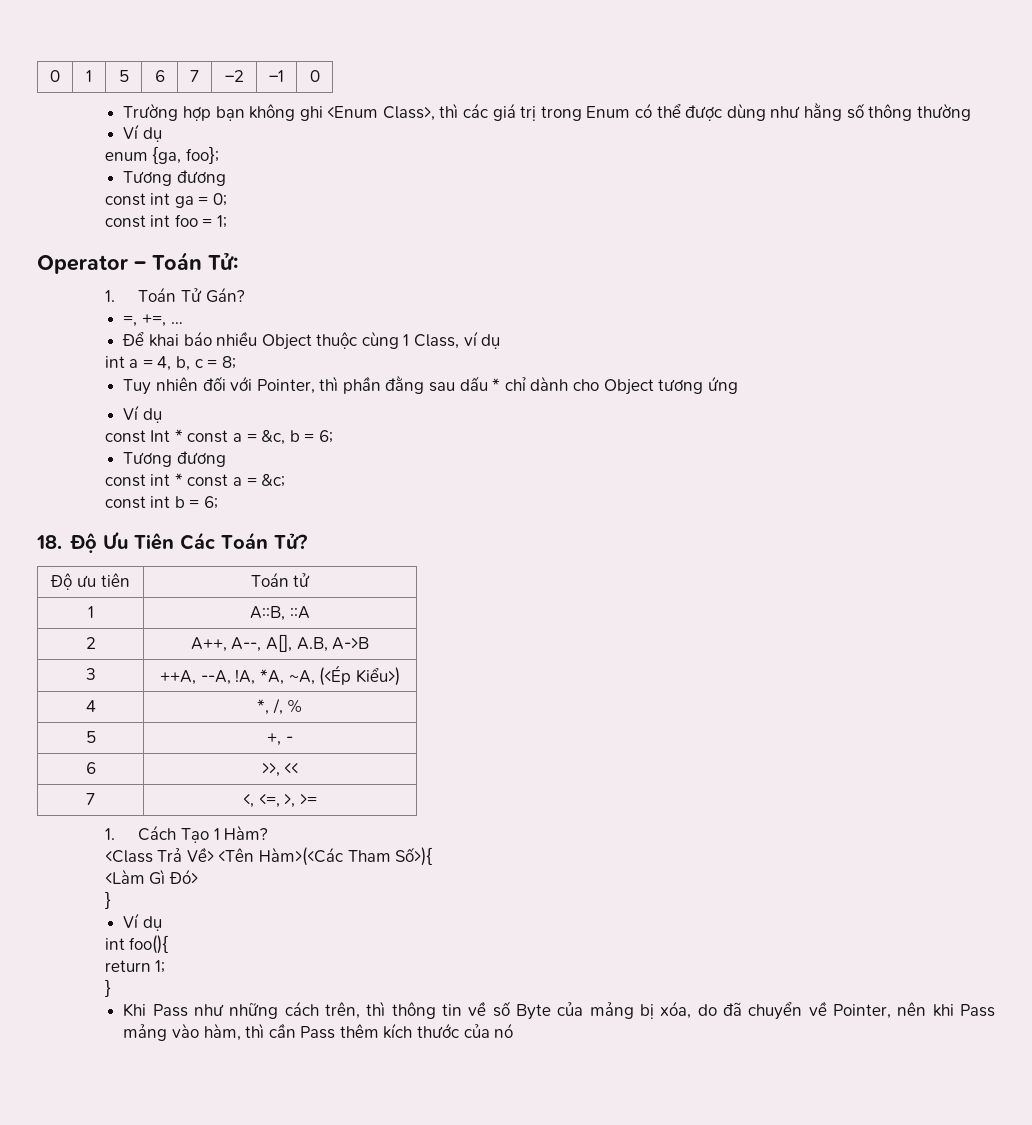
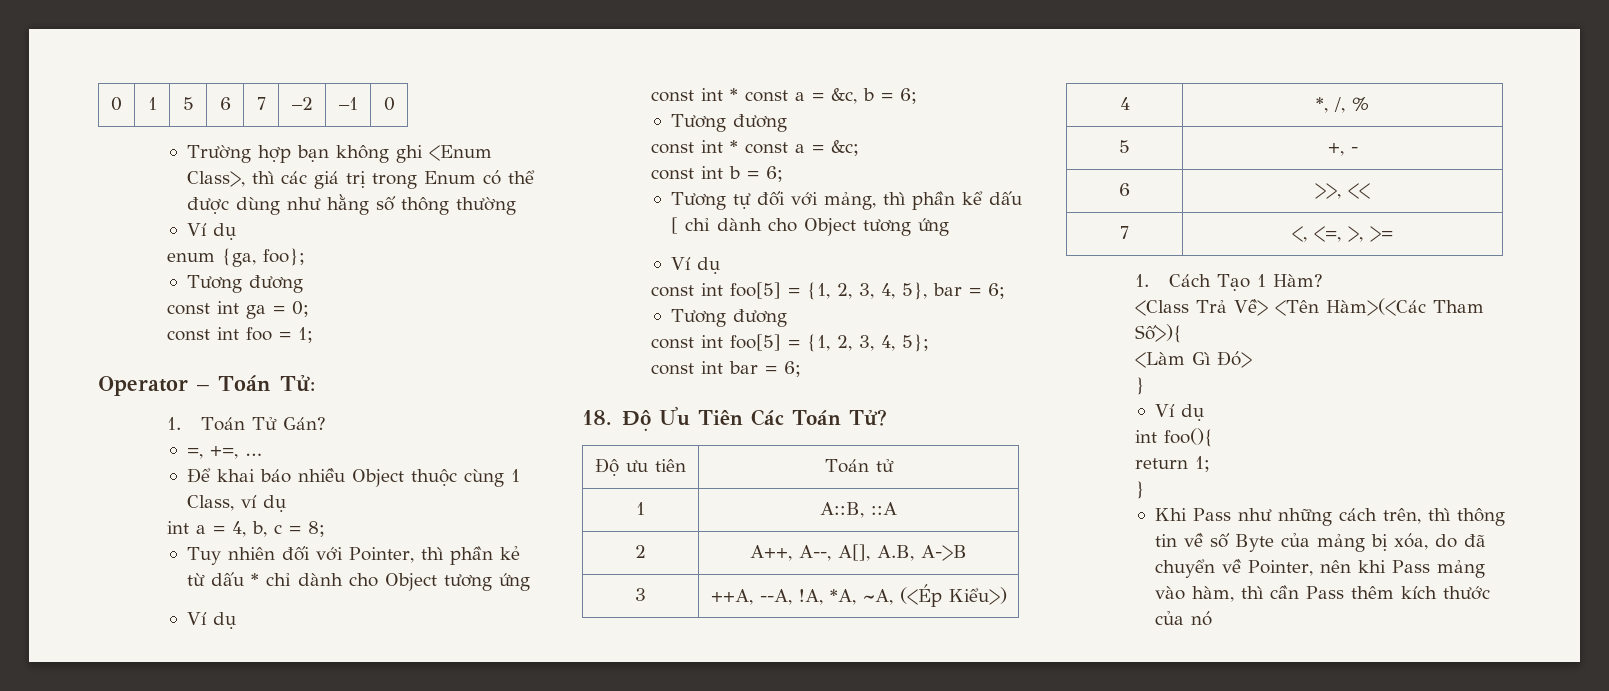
- Tuy nhiên đối với Pointer, thì phần đằng sau dấu * chỉ dành cho Object tương ứng
+ Tuy nhiên đối với Pointer, thì phần kẻ từ dấu * chỉ dành cho Object tương ứng
- const Int * const a = &c, b = 6;
+ const int * const a = &c, b = 6;
+ Tương tự đối với mảng, thì phần kể dấu [ chỉ dành cho Object tương ứng
+ Ví dụ
+ const int foo[5] = {1, 2, 3, 4, 5}, bar = 6;
+ Tương đương
+ const int foo[5] = {1, 2, 3, 4, 5};
+ const int bar = 6;

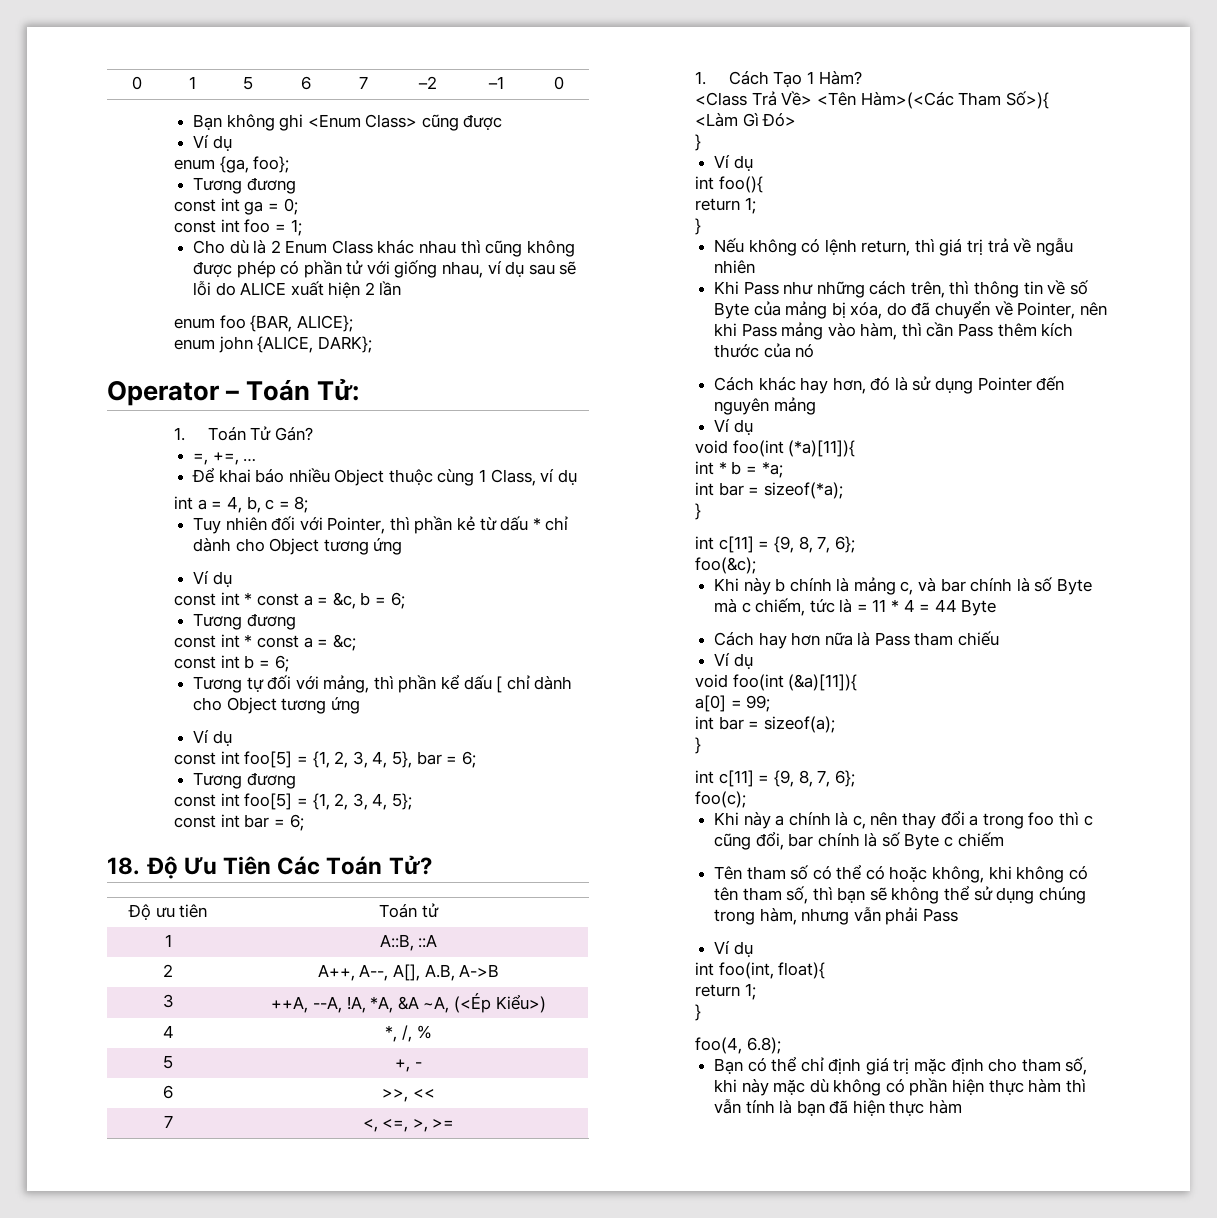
- Trường hợp bạn không ghi <Enum Class>, thì các giá trị trong Enum có thể được dùng như hằng số thông thường
+ Bạn không ghi <Enum Class> cũng được
+ Cho dù là 2 Enum Class khác nhau thì cũng không được phép có phần tử với giống nhau, ví dụ sau sẽ lỗi do ALICE xuất hiện 2 lần
+ enum foo {BAR, ALICE};
+ enum john {ALICE, DARK};
- 3 | ++A, --A, !A, *A, ~A, (<Ép Kiểu>)
+ 3 | ++A, --A, !A, *A, &A ~A, (<Ép Kiểu>)
+ Nếu không có lệnh return, thì giá trị trả về ngẫu nhiên
+ Cách khác hay hơn, đó là sử dụng Pointer đến nguyên mảng
+ Ví dụ
+ void foo(int (*a)[11]){
+ int * b = *a;
+ int bar = sizeof(*a);
+ }
+ int c[11] = {9, 8, 7, 6};
+ foo(&c);
+ Khi này b chính là mảng c, và bar chính là số Byte mà c chiếm, tức là = 11 * 4 = 44 Byte
+ Cách hay hơn nữa là Pass tham chiếu
+ Ví dụ
+ void foo(int (&a)[11]){
+ a[0] = 99;
+ int bar = sizeof(a);
+ }
+ int c[11] = {9, 8, 7, 6};
+ foo(c);
+ Khi này a chính là c, nên thay đổi a trong foo thì c cũng đổi, bar chính là số Byte c chiếm
+ Tên tham số có thể có hoặc không, khi không có tên tham số, thì bạn sẽ không thể sử dụng chúng trong hàm, nhưng vẫn phải Pass
+ Ví dụ
+ int foo(int, float){
+ return 1;
+ }
+ foo(4, 6.8);
+ Bạn có thể chỉ định giá trị mặc định cho tham số, khi này mặc dù không có phần hiện thực hàm thì vẫn tính là bạn đã hiện thực hàm

